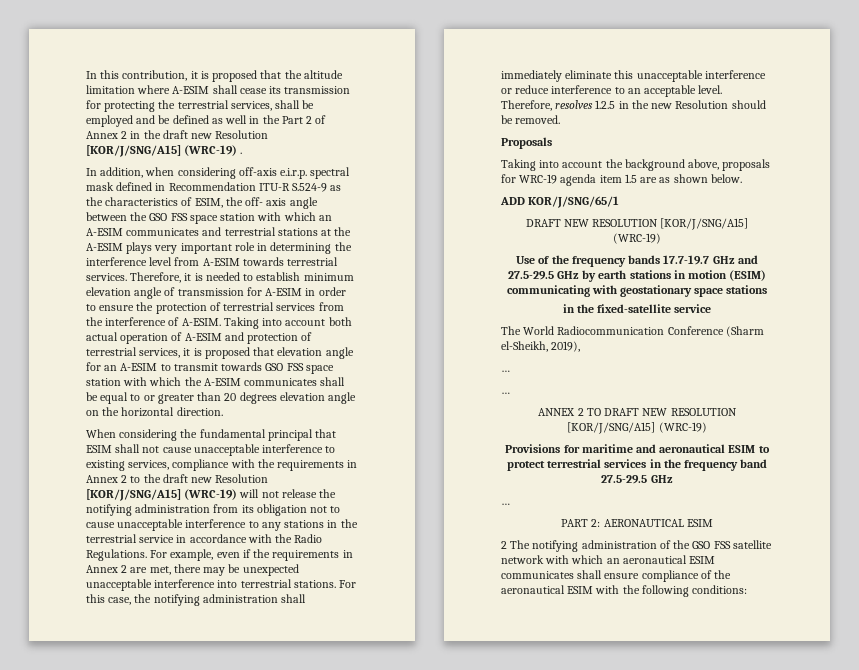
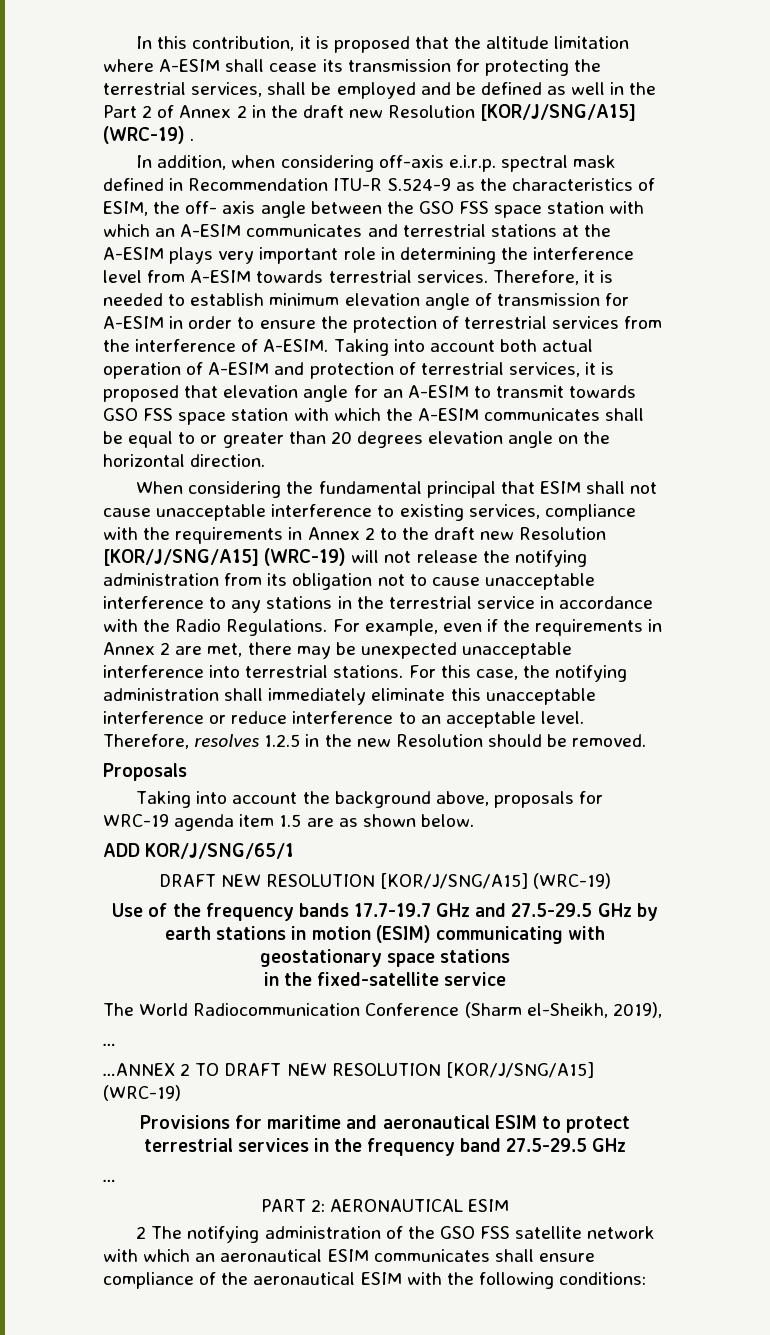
  The World Radiocommunication Conference (Sharm el-Sheikh, 2019),
  …
- …
- ANNEX 2 TO DRAFT NEW RESOLUTION [KOR/J/SNG/A15] (WRC-19)
+ …ANNEX 2 TO DRAFT NEW RESOLUTION [KOR/J/SNG/A15] (WRC-19)

